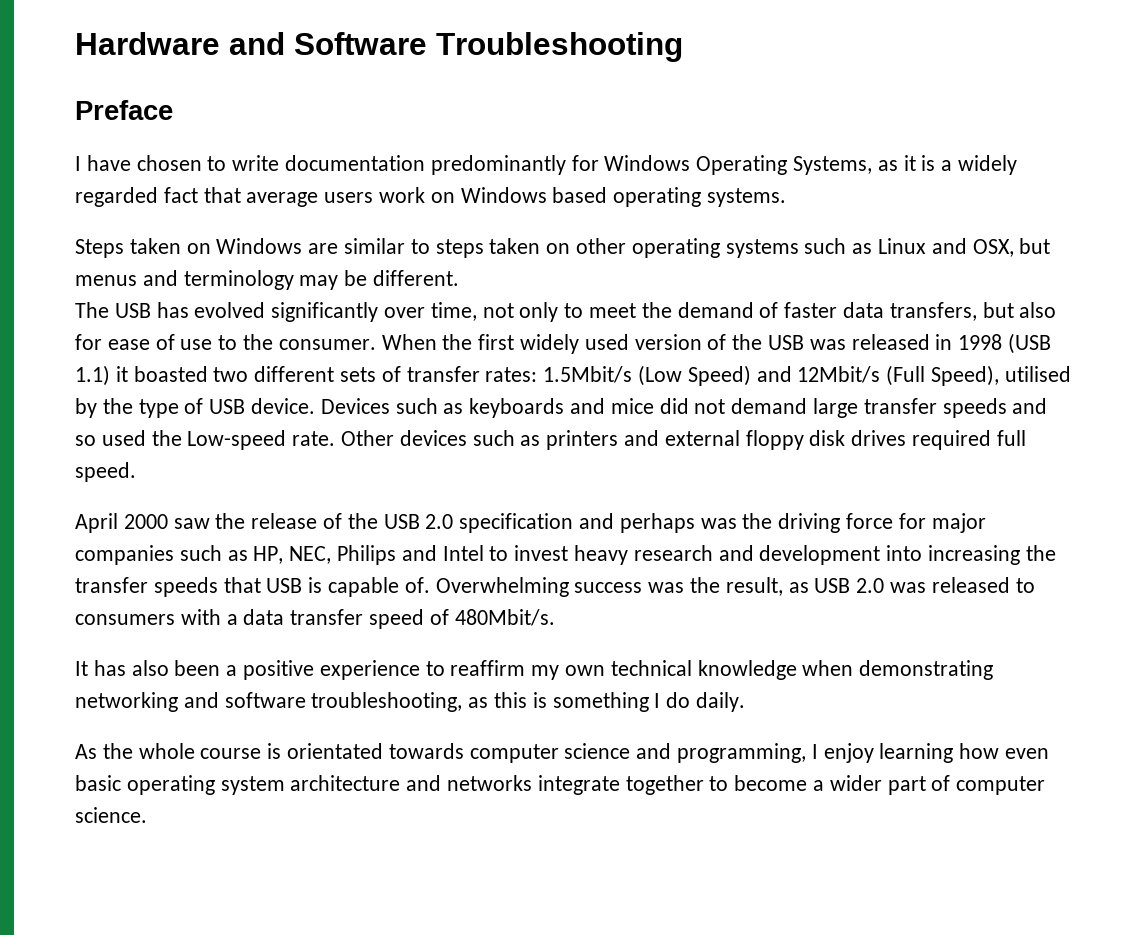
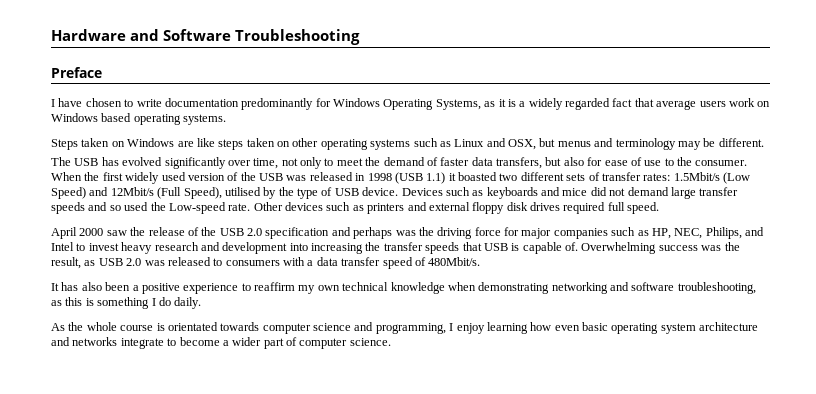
- Steps taken on Windows are similar to steps taken on other operating systems such as Linux and OSX, but menus and terminology may be different.
+ Steps taken on Windows are like steps taken on other operating systems such as Linux and OSX, but menus and terminology may be different.
- April 2000 saw the release of the USB 2.0 specification and perhaps was the driving force for major companies such as HP, NEC, Philips and Intel to invest heavy research and development into increasing the transfer speeds that USB is capable of.
+ April 2000 saw the release of the USB 2.0 specification and perhaps was the driving force for major companies such as HP, NEC, Philips, and Intel to invest heavy research and development into increasing the transfer speeds that USB is capable of.
- As the whole course is orientated towards computer science and programming, I enjoy learning how even basic operating system architecture and networks integrate together to become a wider part of computer science.
+ As the whole course is orientated towards computer science and programming, I enjoy learning how even basic operating system architecture and networks integrate to become a wider part of computer science.

